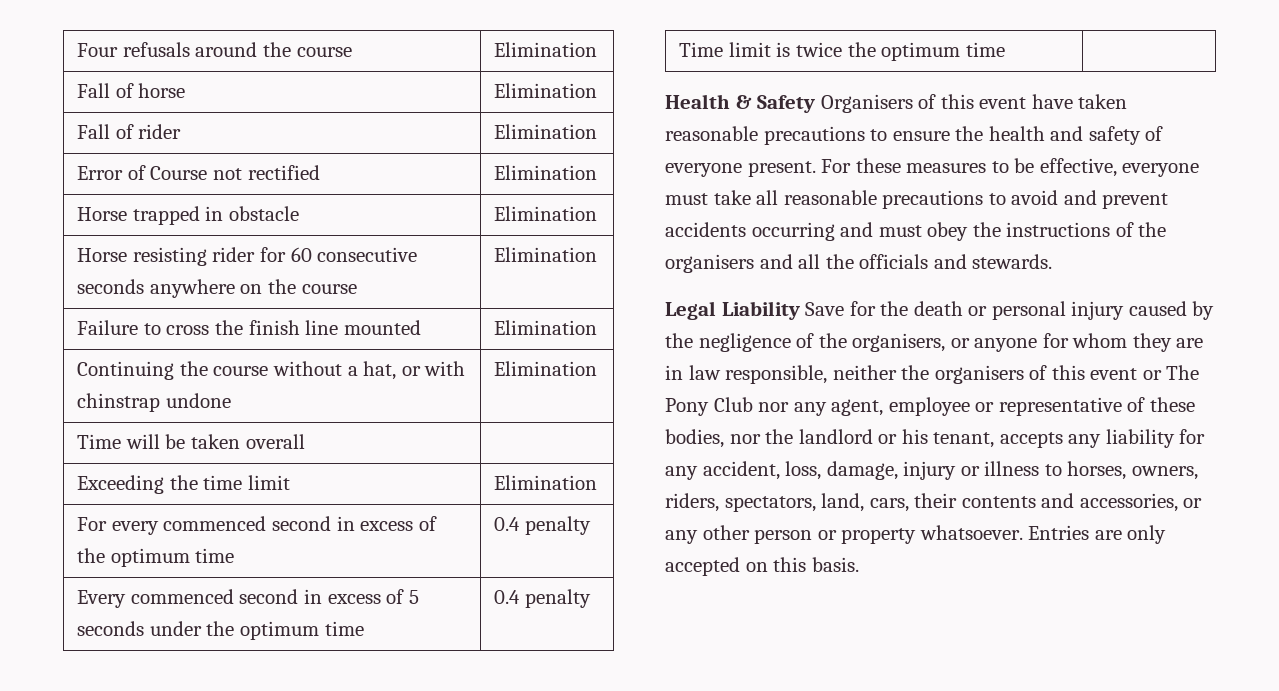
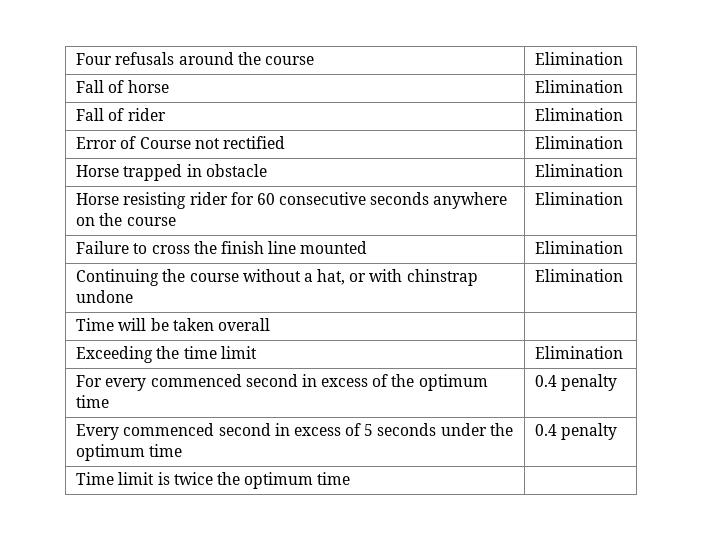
- Health & Safety Organisers of this event have taken reasonable precautions to ensure the health and safety of everyone present. For these measures to be effective, everyone must take all reasonable precautions to avoid and prevent accidents occurring and must obey the instructions of the organisers and all the officials and stewards.
- Legal Liability Save for the death or personal injury caused by the negligence of the organisers, or anyone for whom they are in law responsible, neither the organisers of this event or The Pony Club nor any agent, employee or representative of these bodies, nor the landlord or his tenant, accepts any liability for any accident, loss, damage, injury or illness to horses, owners, riders, spectators, land, cars, their contents and accessories, or any other person or property whatsoever. Entries are only accepted on this basis.

